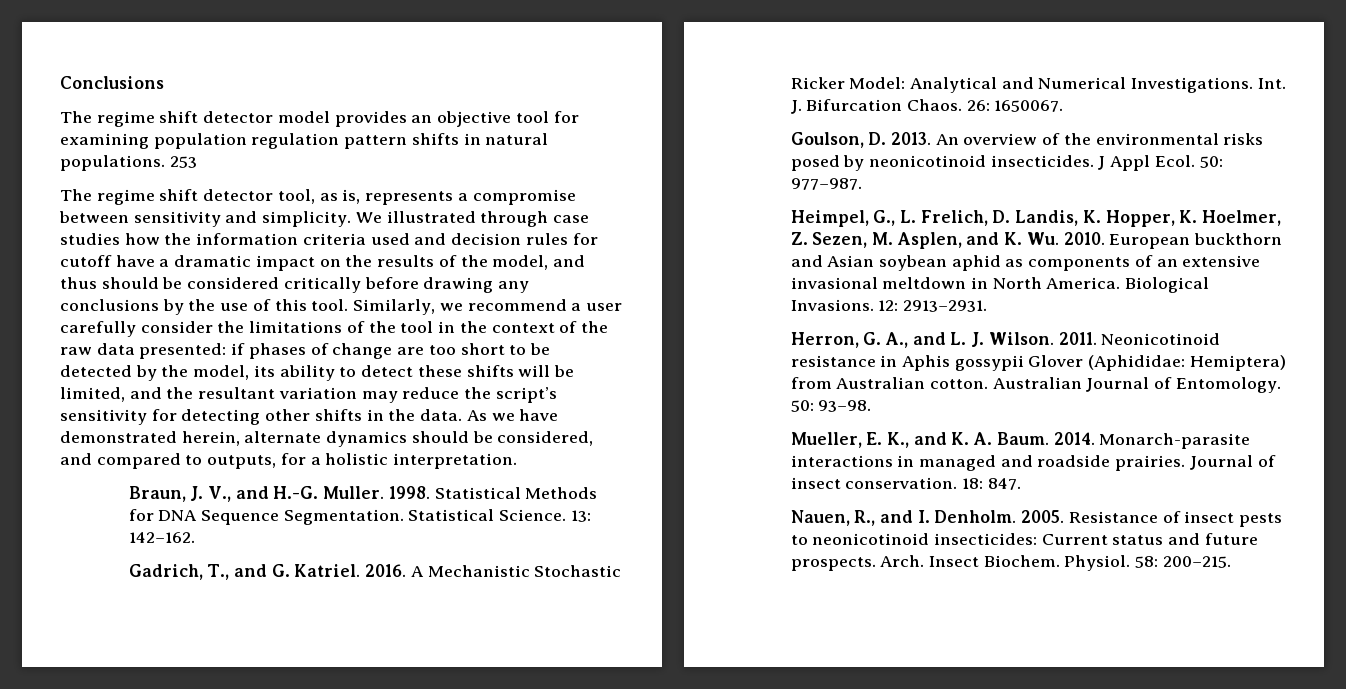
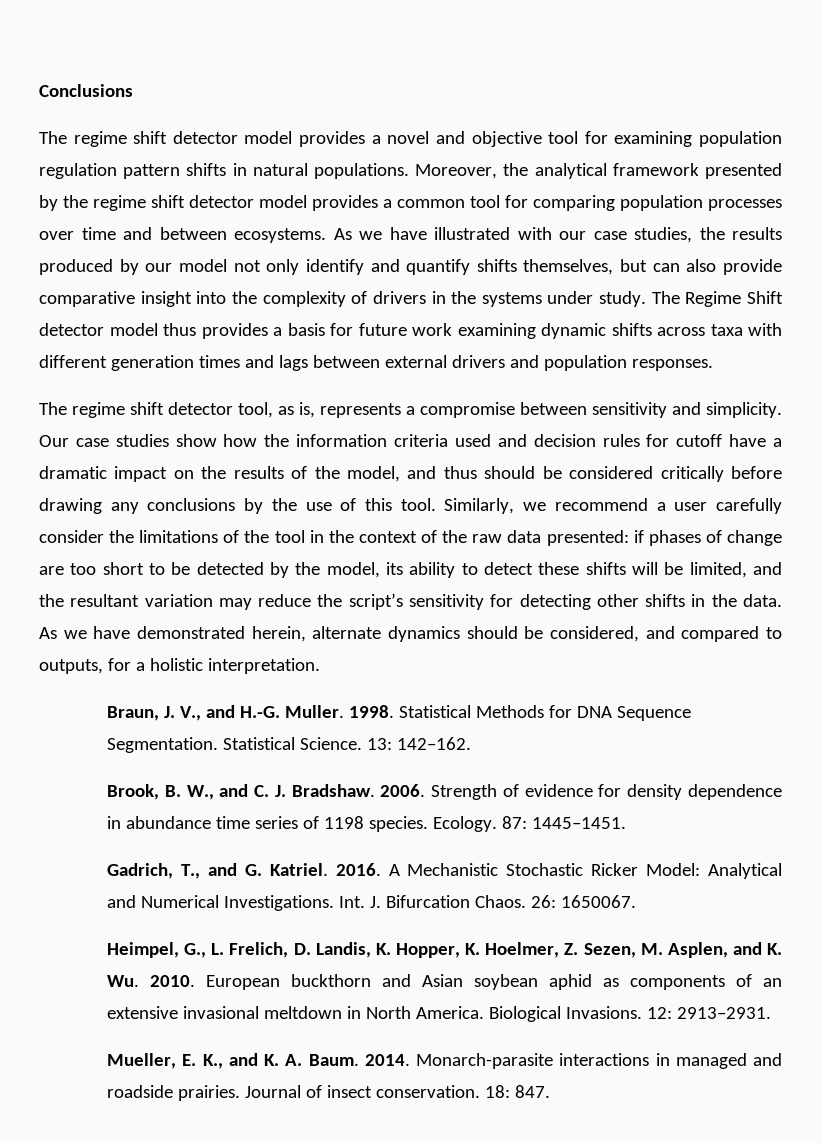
- The regime shift detector model provides an objective tool for examining population regulation pattern shifts in natural populations.
+ The regime shift detector model provides a novel and objective tool for examining population regulation pattern shifts in natural populations.
- 253
+ Moreover, the analytical framework presented by the regime shift detector model provides a common tool for comparing population processes over time and between ecosystems. As we have illustrated with our case studies, the results produced by our model not only identify and quantify shifts themselves, but can also provide comparative insight into the complexity of drivers in the systems under study. The Regime Shift detector model thus provides a basis for future work examining dynamic shifts across taxa with different generation times and lags between external drivers and population responses.
- We illustrated through case studies how the information criteria used and decision rules for cutoff have a dramatic impact on the results of the model, and thus should be considered critically before drawing any conclusions by the use of this tool.
+ Our case studies show how the information criteria used and decision rules for cutoff have a dramatic impact on the results of the model, and thus should be considered critically before drawing any conclusions by the use of this tool.
+ Brook, B. W., and C. J. Bradshaw. 2006. Strength of evidence for density dependence in abundance time series of 1198 species. Ecology. 87: 1445–1451.
- Goulson, D. 2013. An overview of the environmental risks posed by neonicotinoid insecticides. J Appl Ecol. 50: 977–987.
- Herron, G. A., and L. J. Wilson. 2011. Neonicotinoid resistance in Aphis gossypii Glover (Aphididae: Hemiptera) from Australian cotton. Australian Journal of Entomology. 50: 93–98.
- Nauen, R., and I. Denholm. 2005. Resistance of insect pests to neonicotinoid insecticides: Current status and future prospects. Arch. Insect Biochem. Physiol. 58: 200–215.

